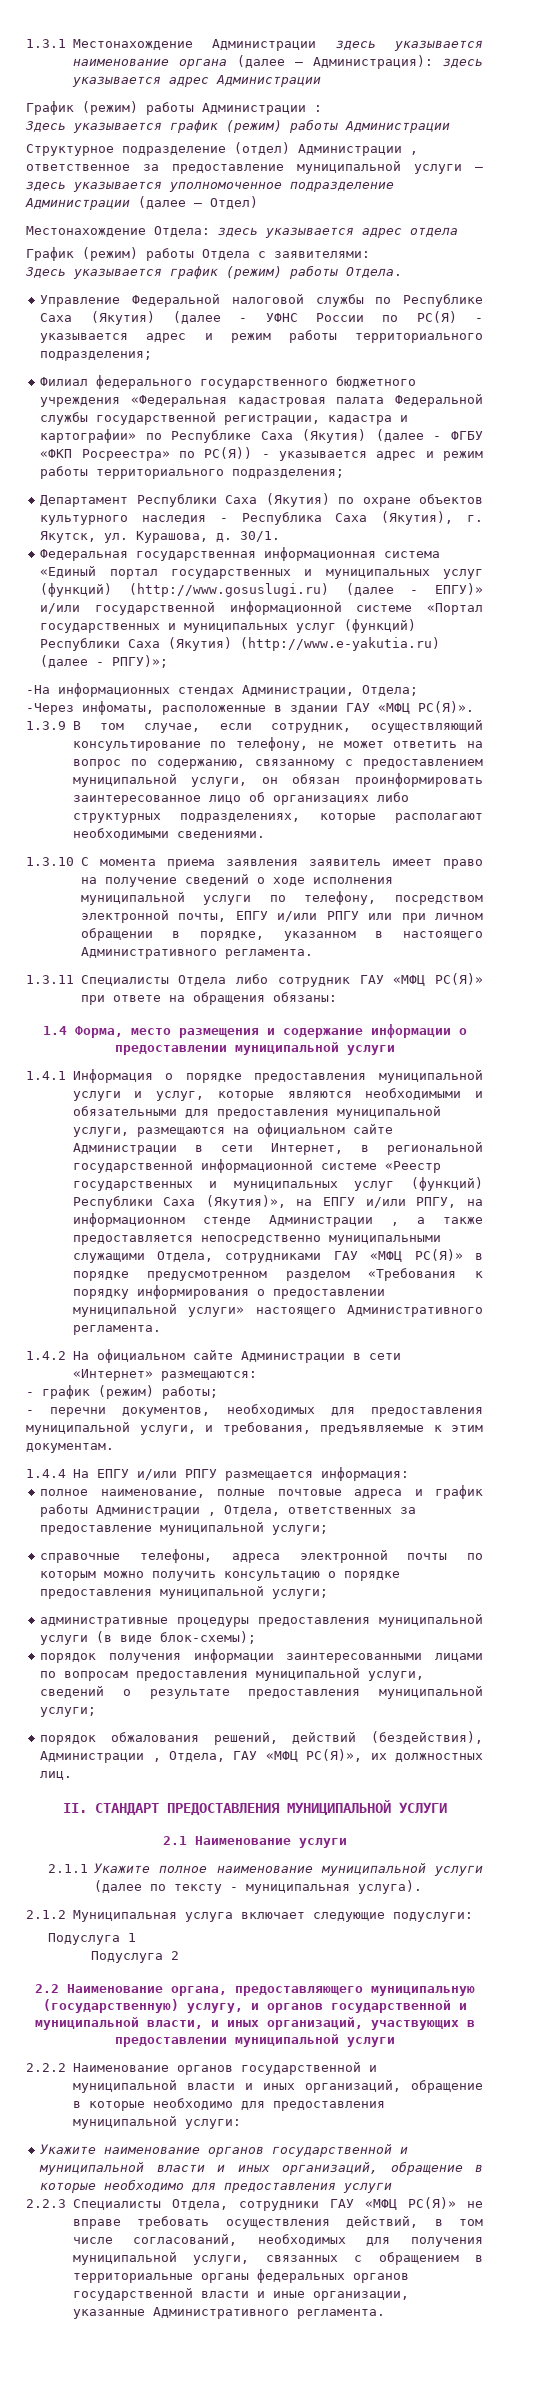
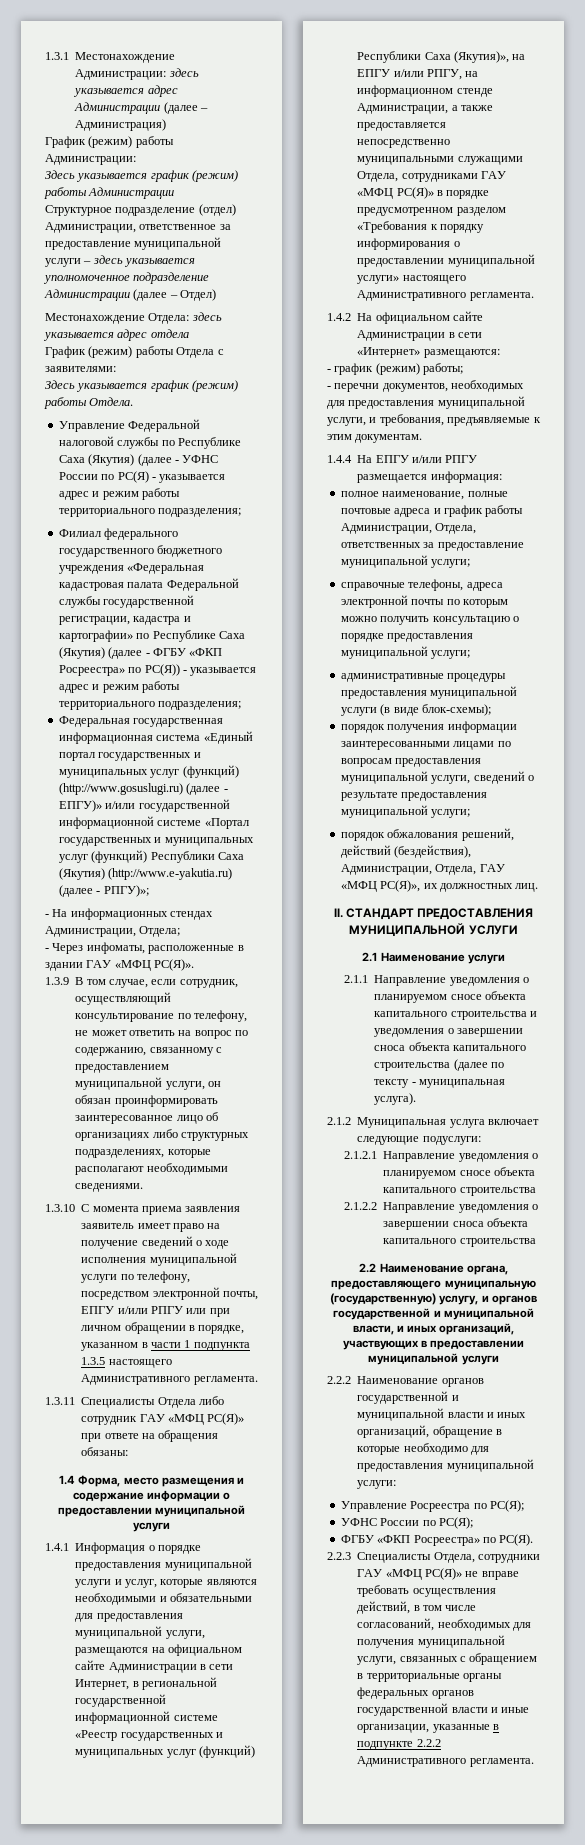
- 1.3.1 Местонахождение Администрации здесь указывается наименование органа (далее – Администрация): здесь указывается адрес Администрации
- График (режим) работы Администрации :
+ 1.3.1 Местонахождение Администрации: здесь указывается адрес Администрации (далее – Администрация)
+ График (режим) работы Администрации:
- Структурное подразделение (отдел) Администрации , ответственное за предоставление муниципальной услуги – здесь указывается уполномоченное подразделение Администрации (далее – Отдел)
+ Структурное подразделение (отдел) Администрации, ответственное за предоставление муниципальной услуги – здесь указывается уполномоченное подразделение Администрации (далее – Отдел)
- Департамент Республики Саха (Якутия) по охране объектов культурного наследия - Республика Саха (Якутия), г. Якутск, ул. Курашова, д. 30/1.
- -На информационных стендах Администрации, Отдела;
+ - На информационных стендах Администрации, Отдела;
- -Через инфоматы, расположенные в здании ГАУ «МФЦ РС(Я)».
+ - Через инфоматы, расположенные в здании ГАУ «МФЦ РС(Я)».
- 1.3.10 С момента приема заявления заявитель имеет право на получение сведений о ходе исполнения муниципальной услуги по телефону, посредством электронной почты, ЕПГУ и/или РПГУ или при личном обращении в порядке, указанном в настоящего Административного регламента.
+ 1.3.10 С момента приема заявления заявитель имеет право на получение сведений о ходе исполнения муниципальной услуги по телефону, посредством электронной почты, ЕПГУ и/или РПГУ или при личном обращении в порядке, указанном в части 1 подпункта 1.3.5 настоящего Административного регламента.
- 1.4.1 Информация о порядке предоставления муниципальной услуги и услуг, которые являются необходимыми и обязательными для предоставления муниципальной услуги, размещаются на официальном сайте Администрации в сети Интернет, в региональной государственной информационной системе «Реестр государственных и муниципальных услуг (функций) Республики Саха (Якутия)», на ЕПГУ и/или РПГУ, на информационном стенде Администрации , а также предоставляется непосредственно муниципальными служащими Отдела, сотрудниками ГАУ «МФЦ РС(Я)» в порядке предусмотренном разделом «Требования к порядку информирования о предоставлении муниципальной услуги» настоящего Административного регламента.
+ 1.4.1 Информация о порядке предоставления муниципальной услуги и услуг, которые являются необходимыми и обязательными для предоставления муниципальной услуги, размещаются на официальном сайте Администрации в сети Интернет, в региональной государственной информационной системе «Реестр государственных и муниципальных услуг (функций) Республики Саха (Якутия)», на ЕПГУ и/или РПГУ, на информационном стенде Администрации, а также предоставляется непосредственно муниципальными служащими Отдела, сотрудниками ГАУ «МФЦ РС(Я)» в порядке предусмотренном разделом «Требования к порядку информирования о предоставлении муниципальной услуги» настоящего Административного регламента.
- полное наименование, полные почтовые адреса и график работы Администрации , Отдела, ответственных за предоставление муниципальной услуги;
+ полное наименование, полные почтовые адреса и график работы Администрации, Отдела, ответственных за предоставление муниципальной услуги;
- порядок обжалования решений, действий (бездействия), Администрации , Отдела, ГАУ «МФЦ РС(Я)», их должностных лиц.
+ порядок обжалования решений, действий (бездействия), Администрации, Отдела, ГАУ «МФЦ РС(Я)», их должностных лиц.
- 2.1.1 Укажите полное наименование муниципальной услуги (далее по тексту - муниципальная услуга).
+ 2.1.1 Направление уведомления о планируемом сносе объекта капитального строительства и уведомления о завершении сноса объекта капитального строительства (далее по тексту - муниципальная услуга).
- Подуслуга 1
- Подуслуга 2
+ 2.1.2.1 Направление уведомления о планируемом сносе объекта капитального строительства
+ 2.1.2.2 Направление уведомления о завершении сноса объекта капитального строительства
- Укажите наименование органов государственной и муниципальной власти и иных организаций, обращение в которые необходимо для предоставления услуги
+ Управление Росреестра по РС(Я);
+ УФНС России по РС(Я);
+ ФГБУ «ФКП Росреестра» по РС(Я).
- 2.2.3 Специалисты Отдела, сотрудники ГАУ «МФЦ РС(Я)» не вправе требовать осуществления действий, в том числе согласований, необходимых для получения муниципальной услуги, связанных с обращением в территориальные органы федеральных органов государственной власти и иные организации, указанные Административного регламента.
+ 2.2.3 Специалисты Отдела, сотрудники ГАУ «МФЦ РС(Я)» не вправе требовать осуществления действий, в том числе согласований, необходимых для получения муниципальной услуги, связанных с обращением в территориальные органы федеральных органов государственной власти и иные организации, указанные в подпункте 2.2.2 Административного регламента.

